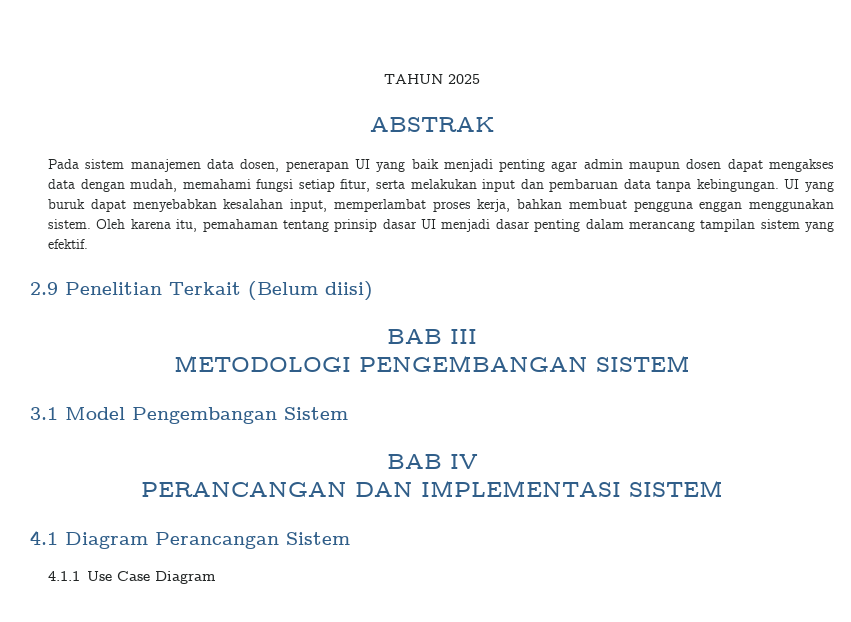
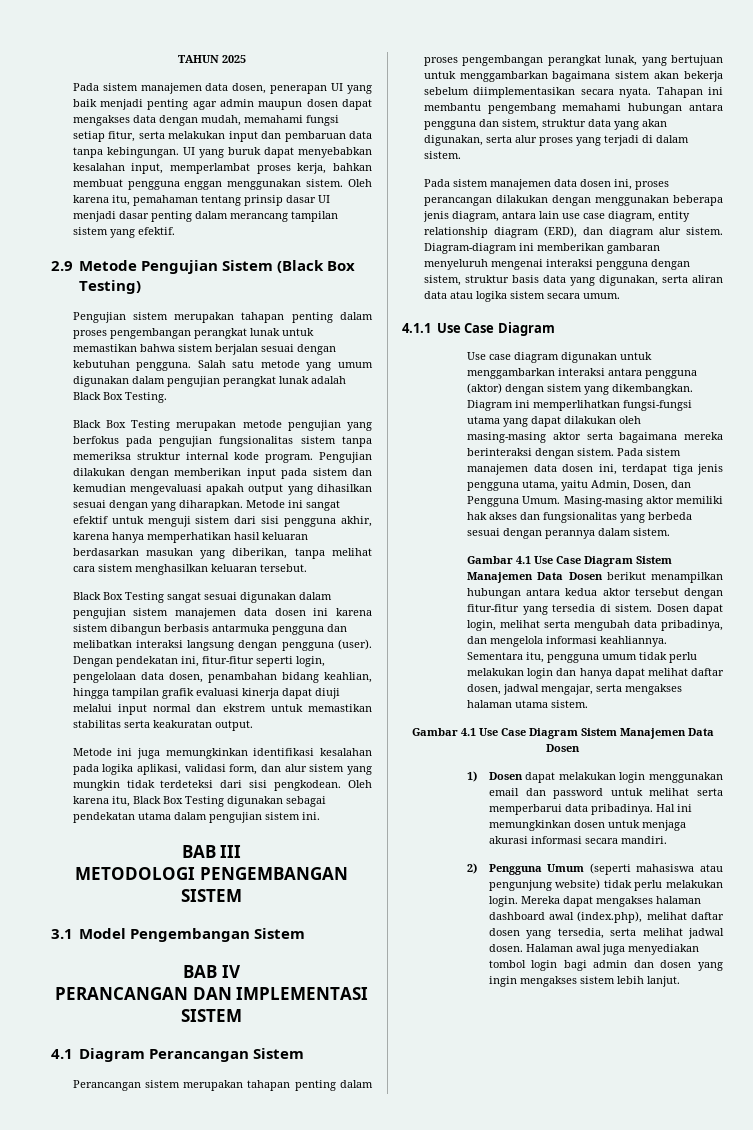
- ABSTRAK
- 2.9 Penelitian Terkait (Belum diisi)
+ 2.9 Metode Pengujian Sistem (Black Box Testing)
+ Pengujian sistem merupakan tahapan penting dalam proses pengembangan perangkat lunak untuk memastikan bahwa sistem berjalan sesuai dengan kebutuhan pengguna. Salah satu metode yang umum digunakan dalam pengujian perangkat lunak adalah Black Box Testing.
+ Black Box Testing merupakan metode pengujian yang berfokus pada pengujian fungsionalitas sistem tanpa memeriksa struktur internal kode program. Pengujian dilakukan dengan memberikan input pada sistem dan kemudian mengevaluasi apakah output yang dihasilkan sesuai dengan yang diharapkan. Metode ini sangat efektif untuk menguji sistem dari sisi pengguna akhir, karena hanya memperhatikan hasil keluaran berdasarkan masukan yang diberikan, tanpa melihat cara sistem menghasilkan keluaran tersebut.
+ Black Box Testing sangat sesuai digunakan dalam pengujian sistem manajemen data dosen ini karena sistem dibangun berbasis antarmuka pengguna dan melibatkan interaksi langsung dengan pengguna (user). Dengan pendekatan ini, fitur-fitur seperti login, pengelolaan data dosen, penambahan bidang keahlian, hingga tampilan grafik evaluasi kinerja dapat diuji melalui input normal dan ekstrem untuk memastikan stabilitas serta keakuratan output.
+ Metode ini juga memungkinkan identifikasi kesalahan pada logika aplikasi, validasi form, dan alur sistem yang mungkin tidak terdeteksi dari sisi pengkodean. Oleh karena itu, Black Box Testing digunakan sebagai pendekatan utama dalam pengujian sistem ini.
+ Perancangan sistem merupakan tahapan penting dalam proses pengembangan perangkat lunak, yang bertujuan untuk menggambarkan bagaimana sistem akan bekerja sebelum diimplementasikan secara nyata. Tahapan ini membantu pengembang memahami hubungan antara pengguna dan sistem, struktur data yang akan digunakan, serta alur proses yang terjadi di dalam sistem.
+ Pada sistem manajemen data dosen ini, proses perancangan dilakukan dengan menggunakan beberapa jenis diagram, antara lain use case diagram, entity relationship diagram (ERD), dan diagram alur sistem. Diagram-diagram ini memberikan gambaran menyeluruh mengenai interaksi pengguna dengan sistem, struktur basis data yang digunakan, serta aliran data atau logika sistem secara umum.
  4.1.1 Use Case Diagram
+ Use case diagram digunakan untuk menggambarkan interaksi antara pengguna (aktor) dengan sistem yang dikembangkan. Diagram ini memperlihatkan fungsi-fungsi utama yang dapat dilakukan oleh masing-masing aktor serta bagaimana mereka berinteraksi dengan sistem. Pada sistem manajemen data dosen ini, terdapat tiga jenis pengguna utama, yaitu Admin, Dosen, dan Pengguna Umum. Masing-masing aktor memiliki hak akses dan fungsionalitas yang berbeda sesuai dengan perannya dalam sistem.
+ Gambar 4.1 Use Case Diagram Sistem Manajemen Data Dosen berikut menampilkan hubungan antara kedua aktor tersebut dengan fitur-fitur yang tersedia di sistem. Dosen dapat login, melihat serta mengubah data pribadinya, dan mengelola informasi keahliannya. Sementara itu, pengguna umum tidak perlu melakukan login dan hanya dapat melihat daftar dosen, jadwal mengajar, serta mengakses halaman utama sistem.
+ Gambar 4.1 Use Case Diagram Sistem Manajemen Data Dosen
+ 1) Dosen dapat melakukan login menggunakan email dan password untuk melihat serta memperbarui data pribadinya. Hal ini memungkinkan dosen untuk menjaga akurasi informasi secara mandiri.
+ 2) Pengguna Umum (seperti mahasiswa atau pengunjung website) tidak perlu melakukan login. Mereka dapat mengakses halaman dashboard awal (index.php), melihat daftar dosen yang tersedia, serta melihat jadwal dosen. Halaman awal juga menyediakan tombol login bagi admin dan dosen yang ingin mengakses sistem lebih lanjut.

